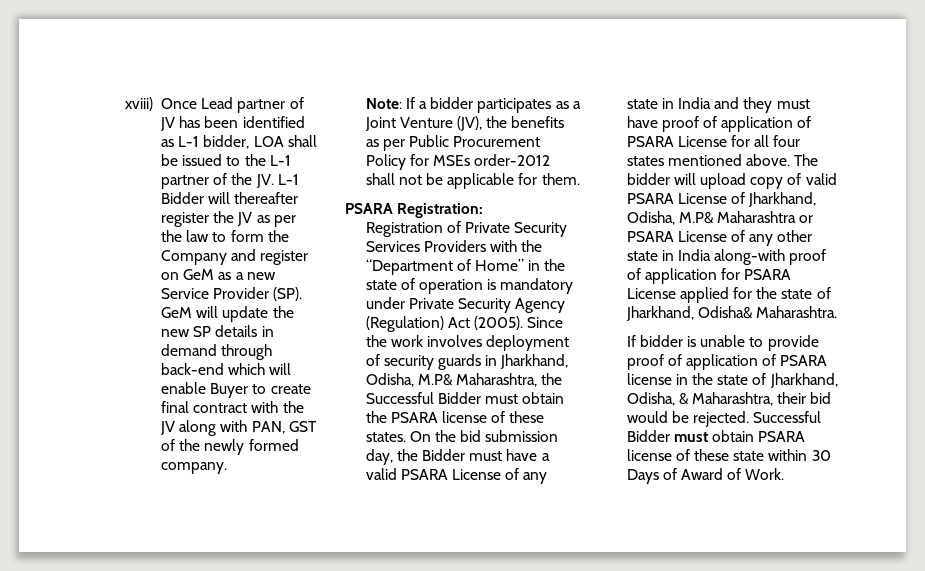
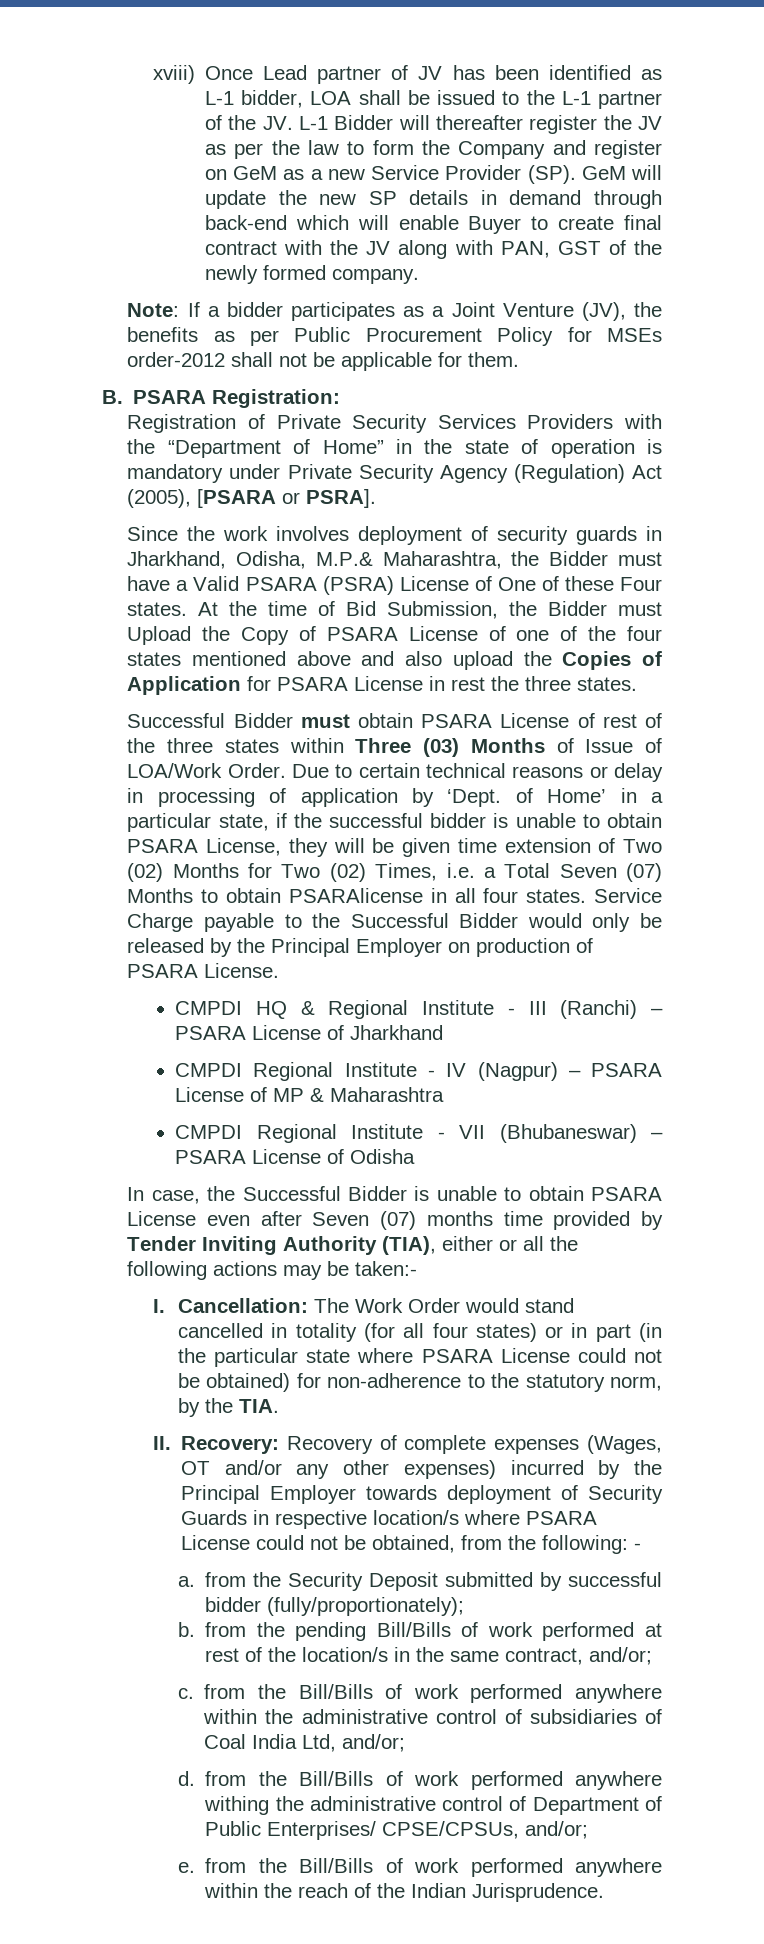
- PSARA Registration:
+ B. PSARA Registration:
- Registration of Private Security Services Providers with the “Department of Home” in the state of operation is mandatory under Private Security Agency (Regulation) Act (2005). Since the work involves deployment of security guards in Jharkhand, Odisha, M.P& Maharashtra, the Successful Bidder must obtain the PSARA license of these states. On the bid submission day, the Bidder must have a valid PSARA License of any state in India and they must have proof of application of PSARA License for all four states mentioned above. The bidder will upload copy of valid PSARA License of Jharkhand, Odisha, M.P& Maharashtra or PSARA License of any other state in India along-with proof of application for PSARA License applied for the state of Jharkhand, Odisha& Maharashtra.
- If bidder is unable to provide proof of application of PSARA license in the state of Jharkhand, Odisha, & Maharashtra, their bid would be rejected. Successful Bidder must obtain PSARA license of these state within 30 Days of Award of Work.
+ Registration of Private Security Services Providers with the “Department of Home” in the state of operation is mandatory under Private Security Agency (Regulation) Act (2005), [PSARA or PSRA].
+ Since the work involves deployment of security guards in Jharkhand, Odisha, M.P.& Maharashtra, the Bidder must have a Valid PSARA (PSRA) License of One of these Four states. At the time of Bid Submission, the Bidder must Upload the Copy of PSARA License of one of the four states mentioned above and also upload the Copies of Application for PSARA License in rest the three states.
+ Successful Bidder must obtain PSARA License of rest of the three states within Three (03) Months of Issue of LOA/Work Order. Due to certain technical reasons or delay in processing of application by ‘Dept. of Home’ in a particular state, if the successful bidder is unable to obtain PSARA License, they will be given time extension of Two (02) Months for Two (02) Times, i.e. a Total Seven (07) Months to obtain PSARAlicense in all four states. Service Charge payable to the Successful Bidder would only be released by the Principal Employer on production of PSARA License.
+ CMPDI HQ & Regional Institute - III (Ranchi) – PSARA License of Jharkhand
+ CMPDI Regional Institute - IV (Nagpur) – PSARA License of MP & Maharashtra
+ CMPDI Regional Institute - VII (Bhubaneswar) – PSARA License of Odisha
+ In case, the Successful Bidder is unable to obtain PSARA License even after Seven (07) months time provided by Tender Inviting Authority (TIA), either or all the following actions may be taken:-
+ I. Cancellation: The Work Order would stand cancelled in totality (for all four states) or in part (in the particular state where PSARA License could not be obtained) for non-adherence to the statutory norm, by the TIA.
+ II. Recovery: Recovery of complete expenses (Wages, OT and/or any other expenses) incurred by the Principal Employer towards deployment of Security Guards in respective location/s where PSARA License could not be obtained, from the following: -
+ a. from the Security Deposit submitted by successful bidder (fully/proportionately);
+ b. from the pending Bill/Bills of work performed at rest of the location/s in the same contract, and/or;
+ c. from the Bill/Bills of work performed anywhere within the administrative control of subsidiaries of Coal India Ltd, and/or;
+ d. from the Bill/Bills of work performed anywhere withing the administrative control of Department of Public Enterprises/ CPSE/CPSUs, and/or;
+ e. from the Bill/Bills of work performed anywhere within the reach of the Indian Jurisprudence.

